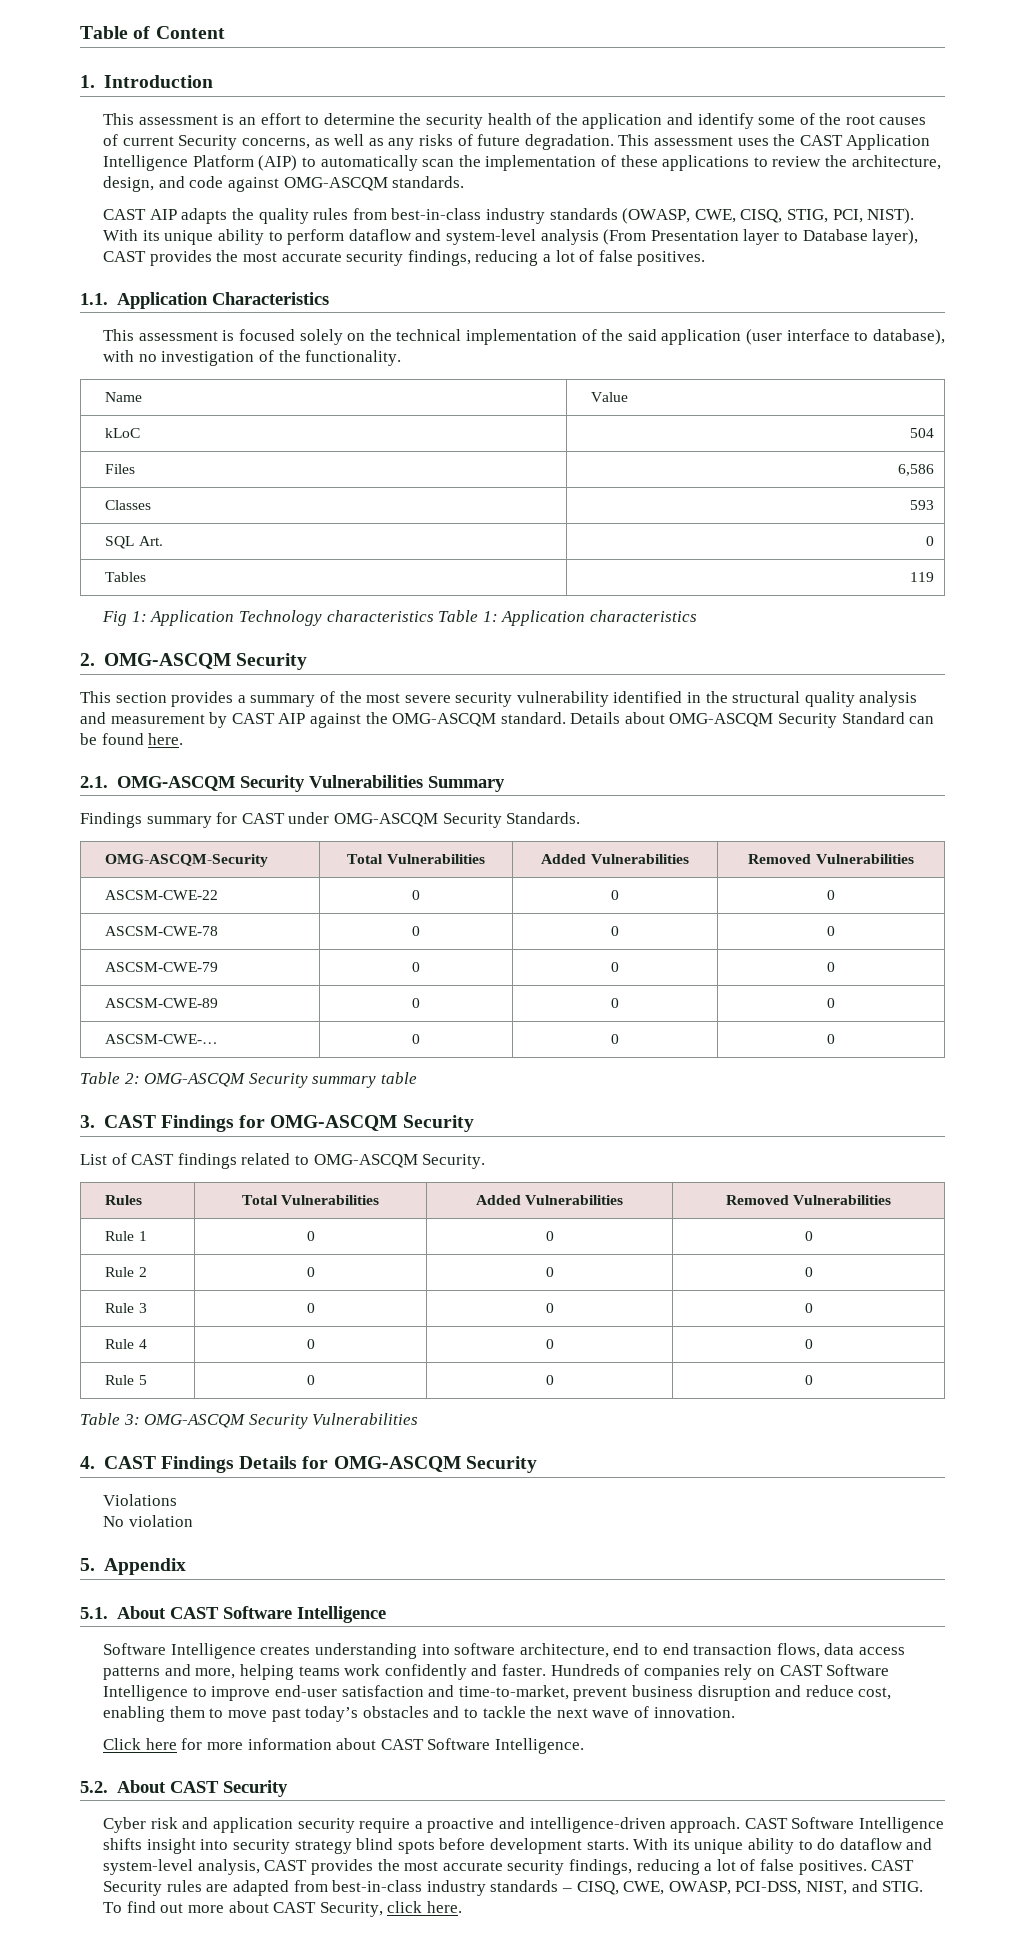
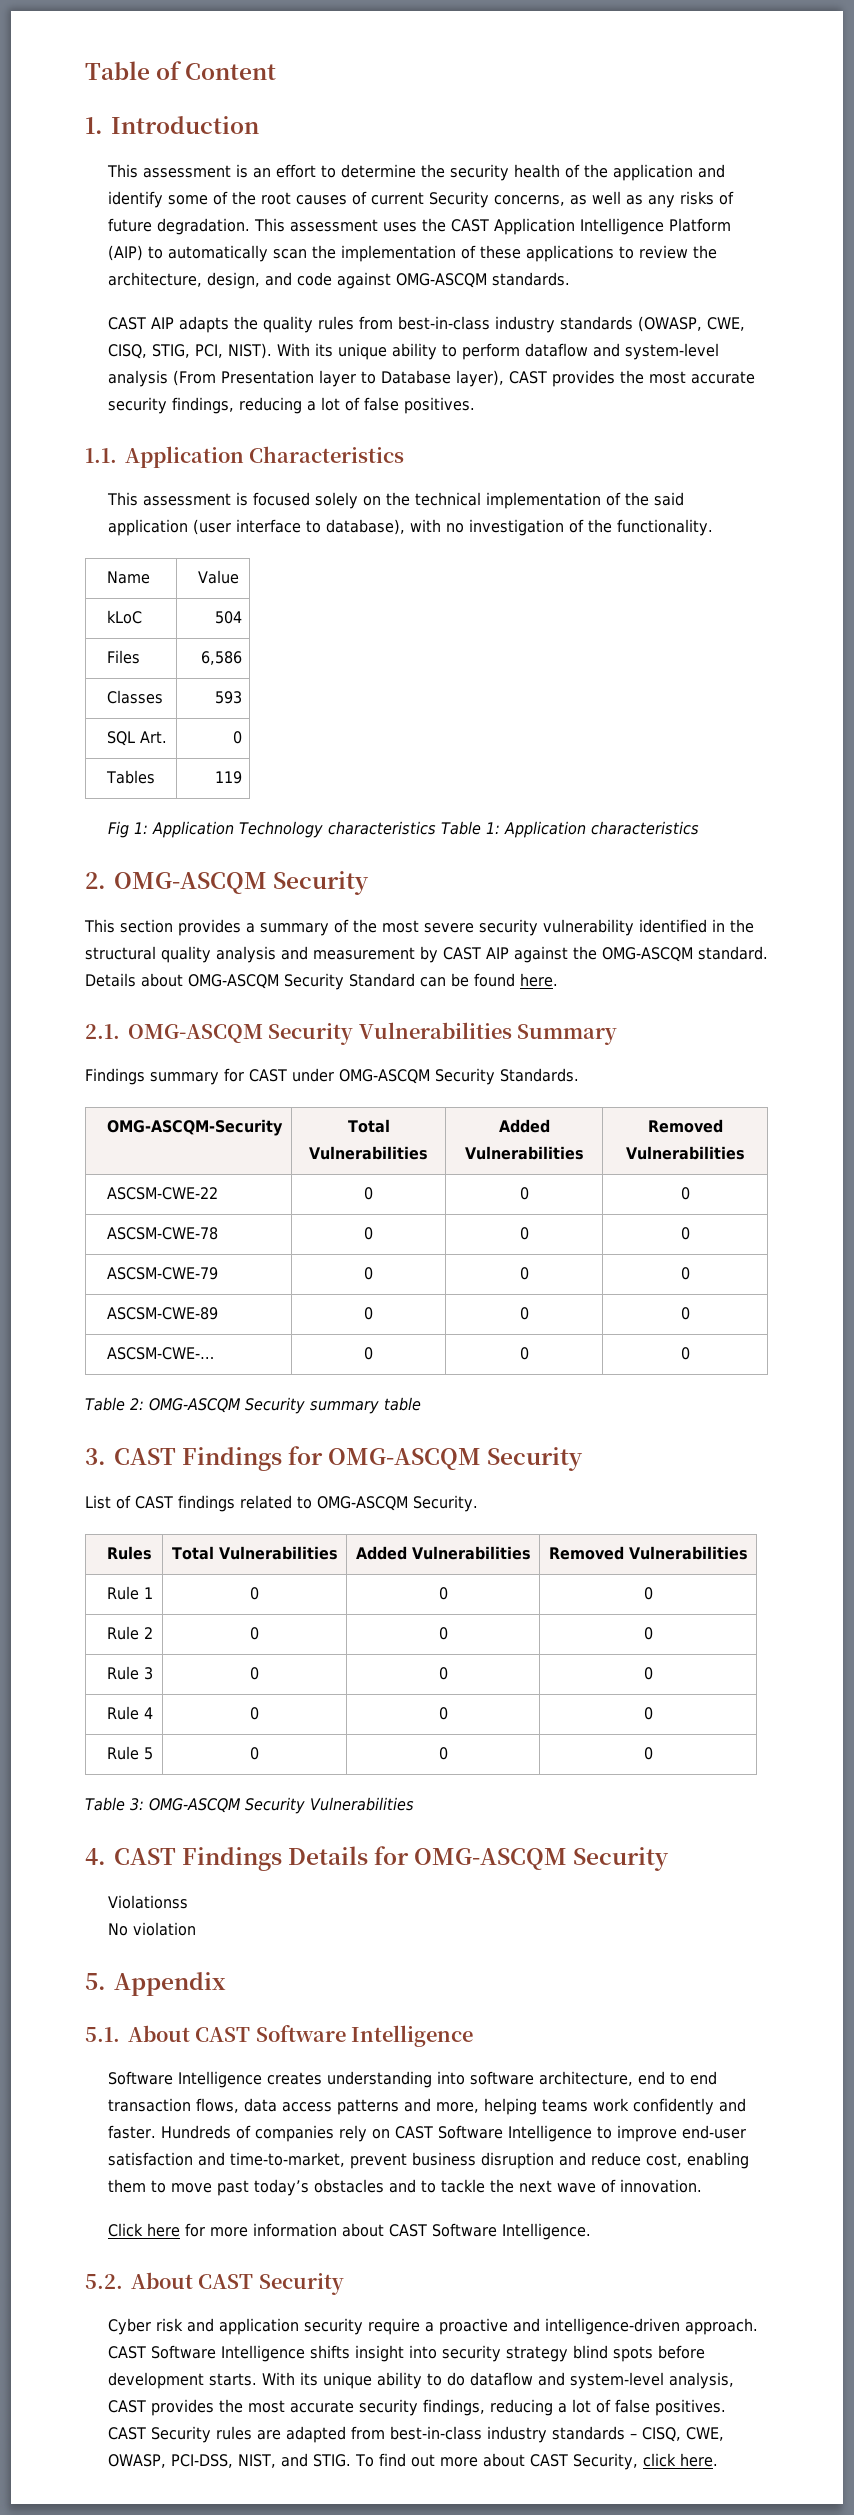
- Violations
+ Violationss

